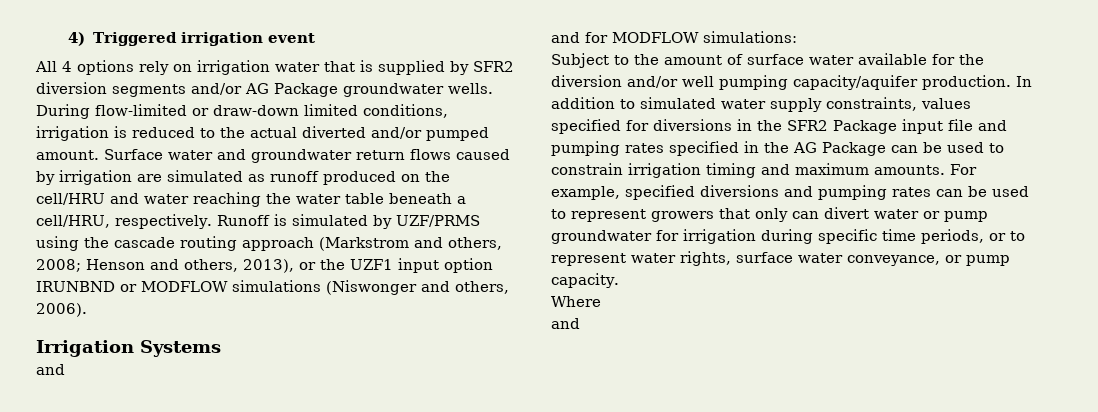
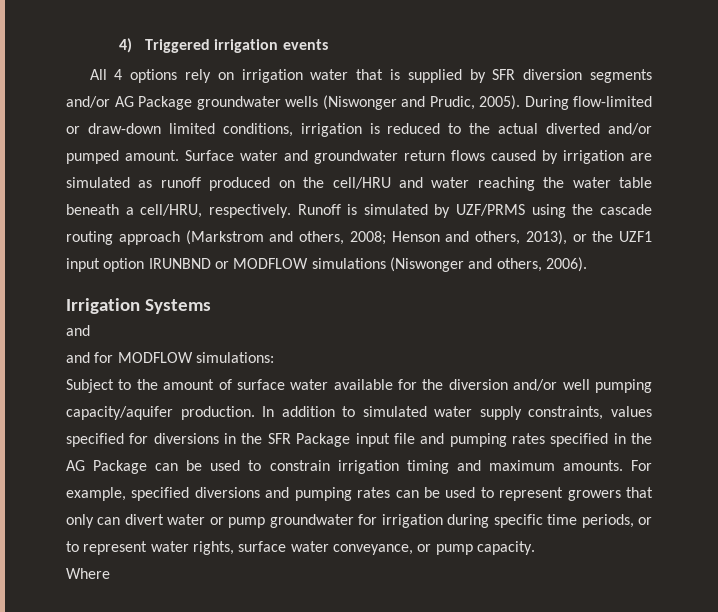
- 4) Triggered irrigation event
+ 4) Triggered irrigation events
- All 4 options rely on irrigation water that is supplied by SFR2 diversion segments and/or AG Package groundwater wells.
+ All 4 options rely on irrigation water that is supplied by SFR diversion segments and/or AG Package groundwater wells (Niswonger and Prudic, 2005).
- In addition to simulated water supply constraints, values specified for diversions in the SFR2 Package input file and pumping rates specified in the AG Package can be used to constrain irrigation timing and maximum amounts.
+ In addition to simulated water supply constraints, values specified for diversions in the SFR Package input file and pumping rates specified in the AG Package can be used to constrain irrigation timing and maximum amounts.
  Where
- and

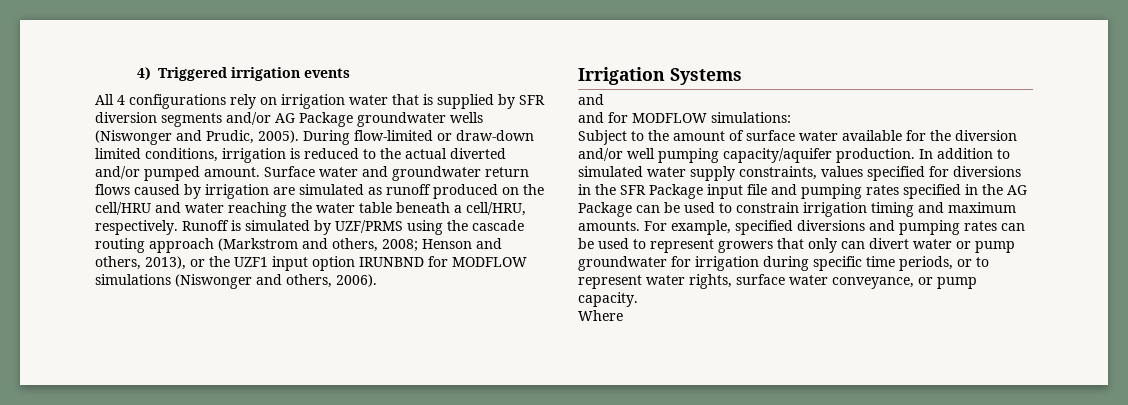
- All 4 options rely on irrigation water that is supplied by SFR diversion segments and/or AG Package groundwater wells (Niswonger and Prudic, 2005).
+ All 4 configurations rely on irrigation water that is supplied by SFR diversion segments and/or AG Package groundwater wells (Niswonger and Prudic, 2005).
- Runoff is simulated by UZF/PRMS using the cascade routing approach (Markstrom and others, 2008; Henson and others, 2013), or the UZF1 input option IRUNBND or MODFLOW simulations (Niswonger and others, 2006).
+ Runoff is simulated by UZF/PRMS using the cascade routing approach (Markstrom and others, 2008; Henson and others, 2013), or the UZF1 input option IRUNBND for MODFLOW simulations (Niswonger and others, 2006).

